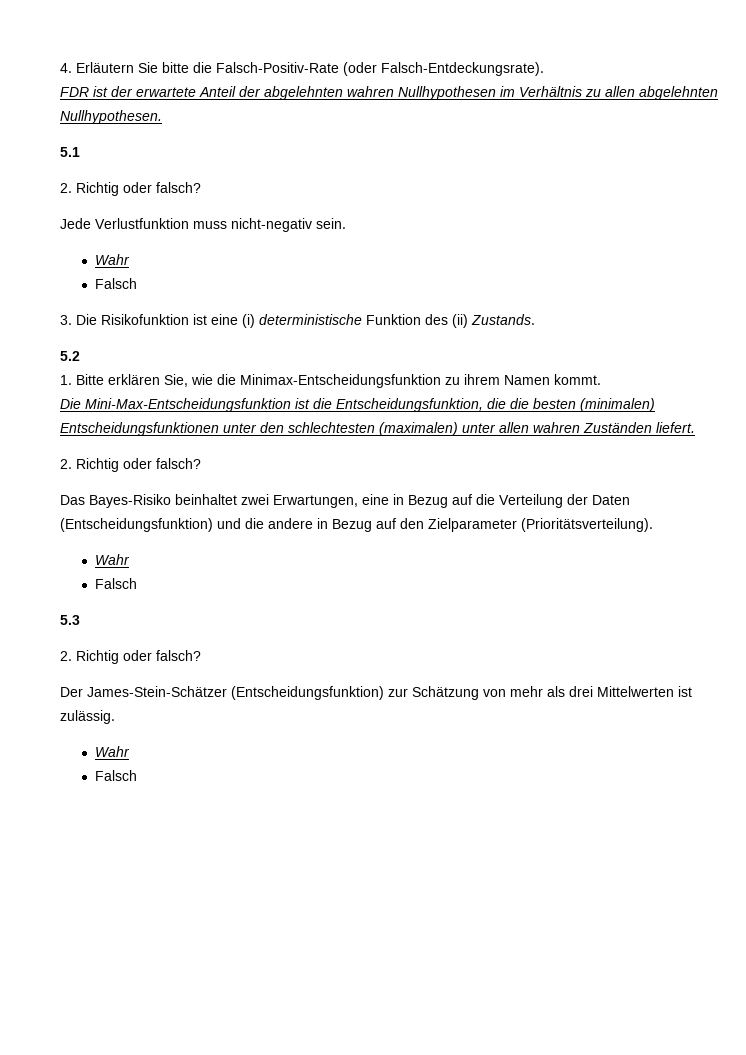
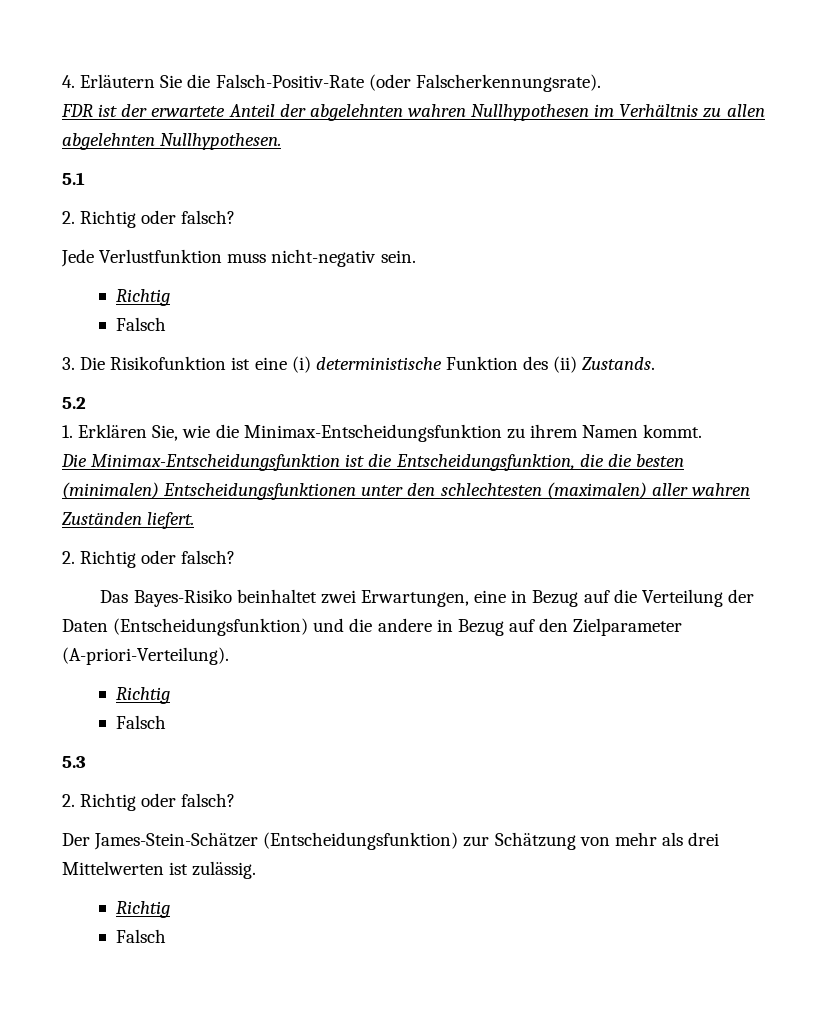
- 4. Erläutern Sie bitte die Falsch-Positiv-Rate (oder Falsch-Entdeckungsrate).
+ 4. Erläutern Sie die Falsch-Positiv-Rate (oder Falscherkennungsrate).
  Jede Verlustfunktion muss nicht-negativ sein.
- Wahr
+ Richtig
- 1. Bitte erklären Sie, wie die Minimax-Entscheidungsfunktion zu ihrem Namen kommt.
+ 1. Erklären Sie, wie die Minimax-Entscheidungsfunktion zu ihrem Namen kommt.
- Die Mini-Max-Entscheidungsfunktion ist die Entscheidungsfunktion, die die besten (minimalen) Entscheidungsfunktionen unter den schlechtesten (maximalen) unter allen wahren Zuständen liefert.
+ Die Minimax-Entscheidungsfunktion ist die Entscheidungsfunktion, die die besten (minimalen) Entscheidungsfunktionen unter den schlechtesten (maximalen) aller wahren Zuständen liefert.
- Das Bayes-Risiko beinhaltet zwei Erwartungen, eine in Bezug auf die Verteilung der Daten (Entscheidungsfunktion) und die andere in Bezug auf den Zielparameter (Prioritätsverteilung).
- Wahr
+ Das Bayes-Risiko beinhaltet zwei Erwartungen, eine in Bezug auf die Verteilung der Daten (Entscheidungsfunktion) und die andere in Bezug auf den Zielparameter (A-priori-Verteilung).
+ Richtig
  Der James-Stein-Schätzer (Entscheidungsfunktion) zur Schätzung von mehr als drei Mittelwerten ist zulässig.
- Wahr
+ Richtig

